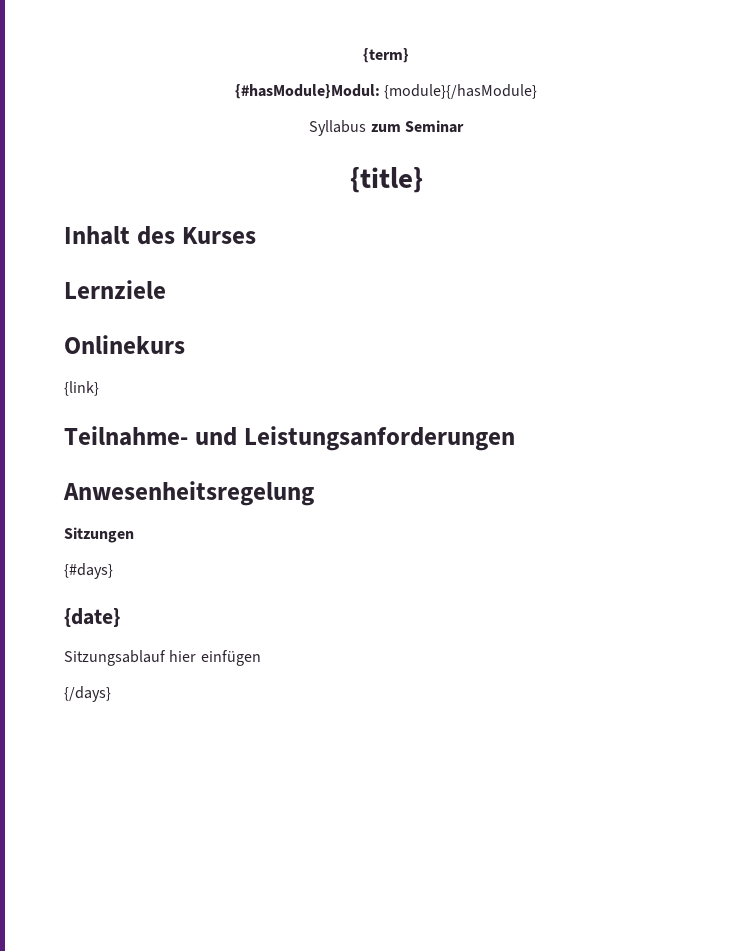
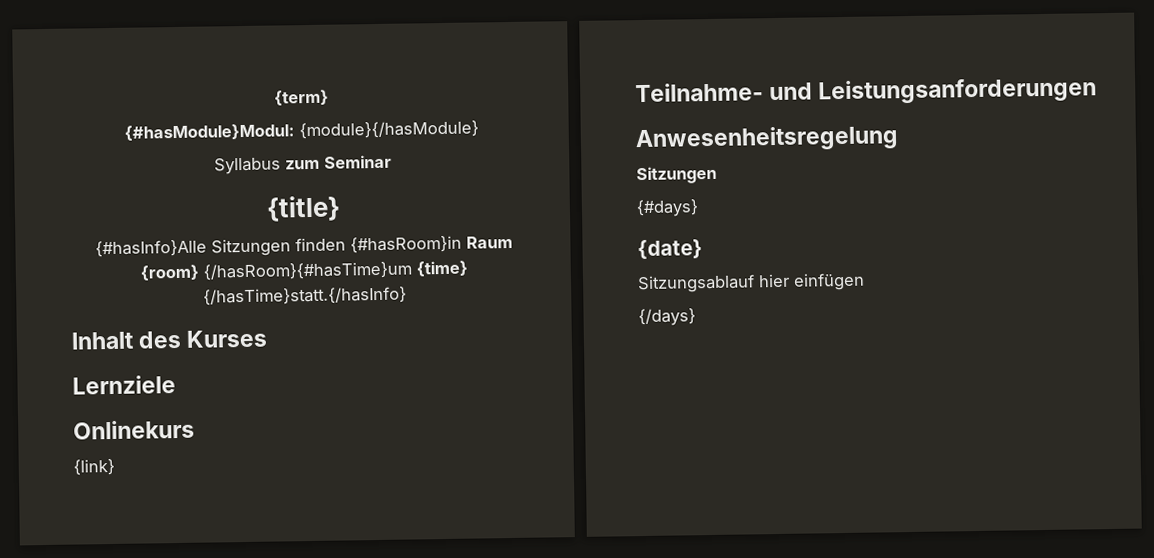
+ {#hasInfo}Alle Sitzungen finden {#hasRoom}in Raum {room} {/hasRoom}{#hasTime}um {time} {/hasTime}statt.{/hasInfo}

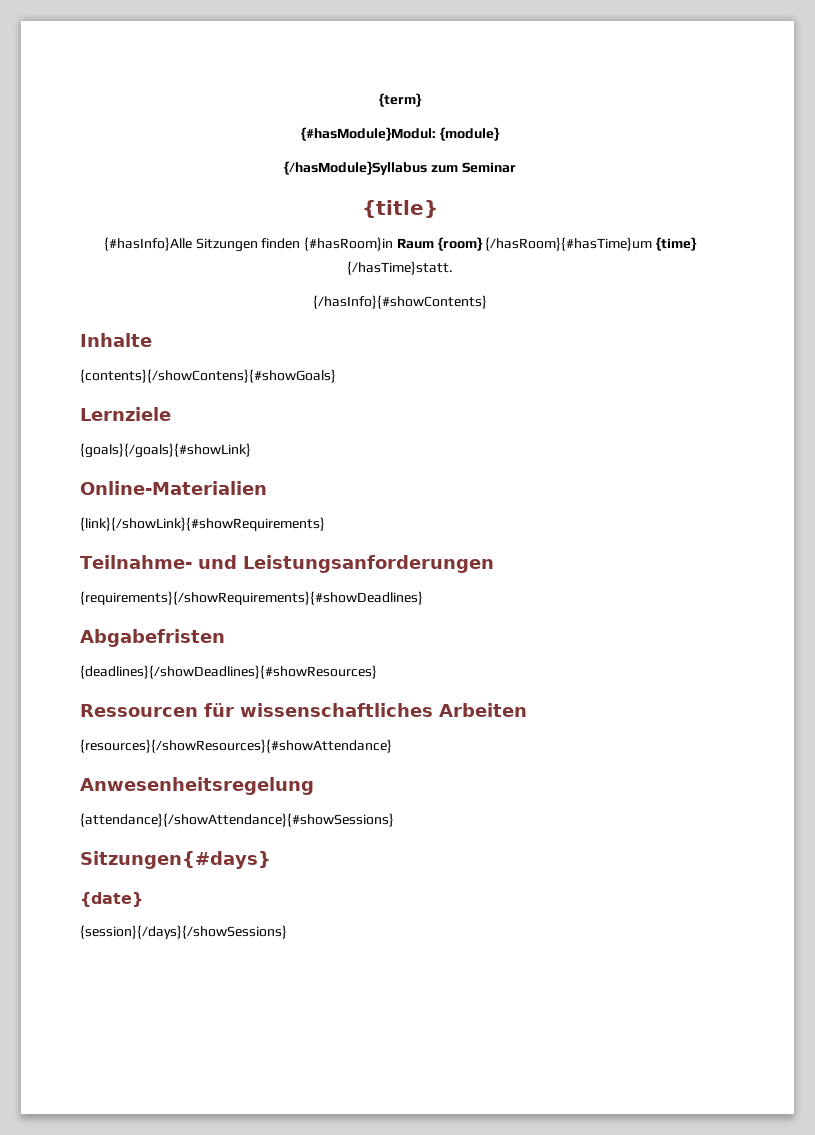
- {#hasModule}Modul: {module}{/hasModule}
- Syllabus zum Seminar
+ {#hasModule}Modul: {module}
+ {/hasModule}Syllabus zum Seminar
- {#hasInfo}Alle Sitzungen finden {#hasRoom}in Raum {room} {/hasRoom}{#hasTime}um {time} {/hasTime}statt.{/hasInfo}
- Inhalt des Kurses
+ {#hasInfo}Alle Sitzungen finden {#hasRoom}in Raum {room} {/hasRoom}{#hasTime}um {time} {/hasTime}statt.
+ {/hasInfo}{#showContents}
+ Inhalte
+ {contents}{/showContens}{#showGoals}
  Lernziele
- Onlinekurs
- {link}
+ {goals}{/goals}{#showLink}
+ Online-Materialien
+ {link}{/showLink}{#showRequirements}
  Teilnahme- und Leistungsanforderungen
+ {requirements}{/showRequirements}{#showDeadlines}
+ Abgabefristen
+ {deadlines}{/showDeadlines}{#showResources}
+ Ressourcen für wissenschaftliches Arbeiten
+ {resources}{/showResources}{#showAttendance}
  Anwesenheitsregelung
- Sitzungen
- {#days}
+ {attendance}{/showAttendance}{#showSessions}
+ Sitzungen{#days}
- Sitzungsablauf hier einfügen
- {/days}
+ {session}{/days}{/showSessions}

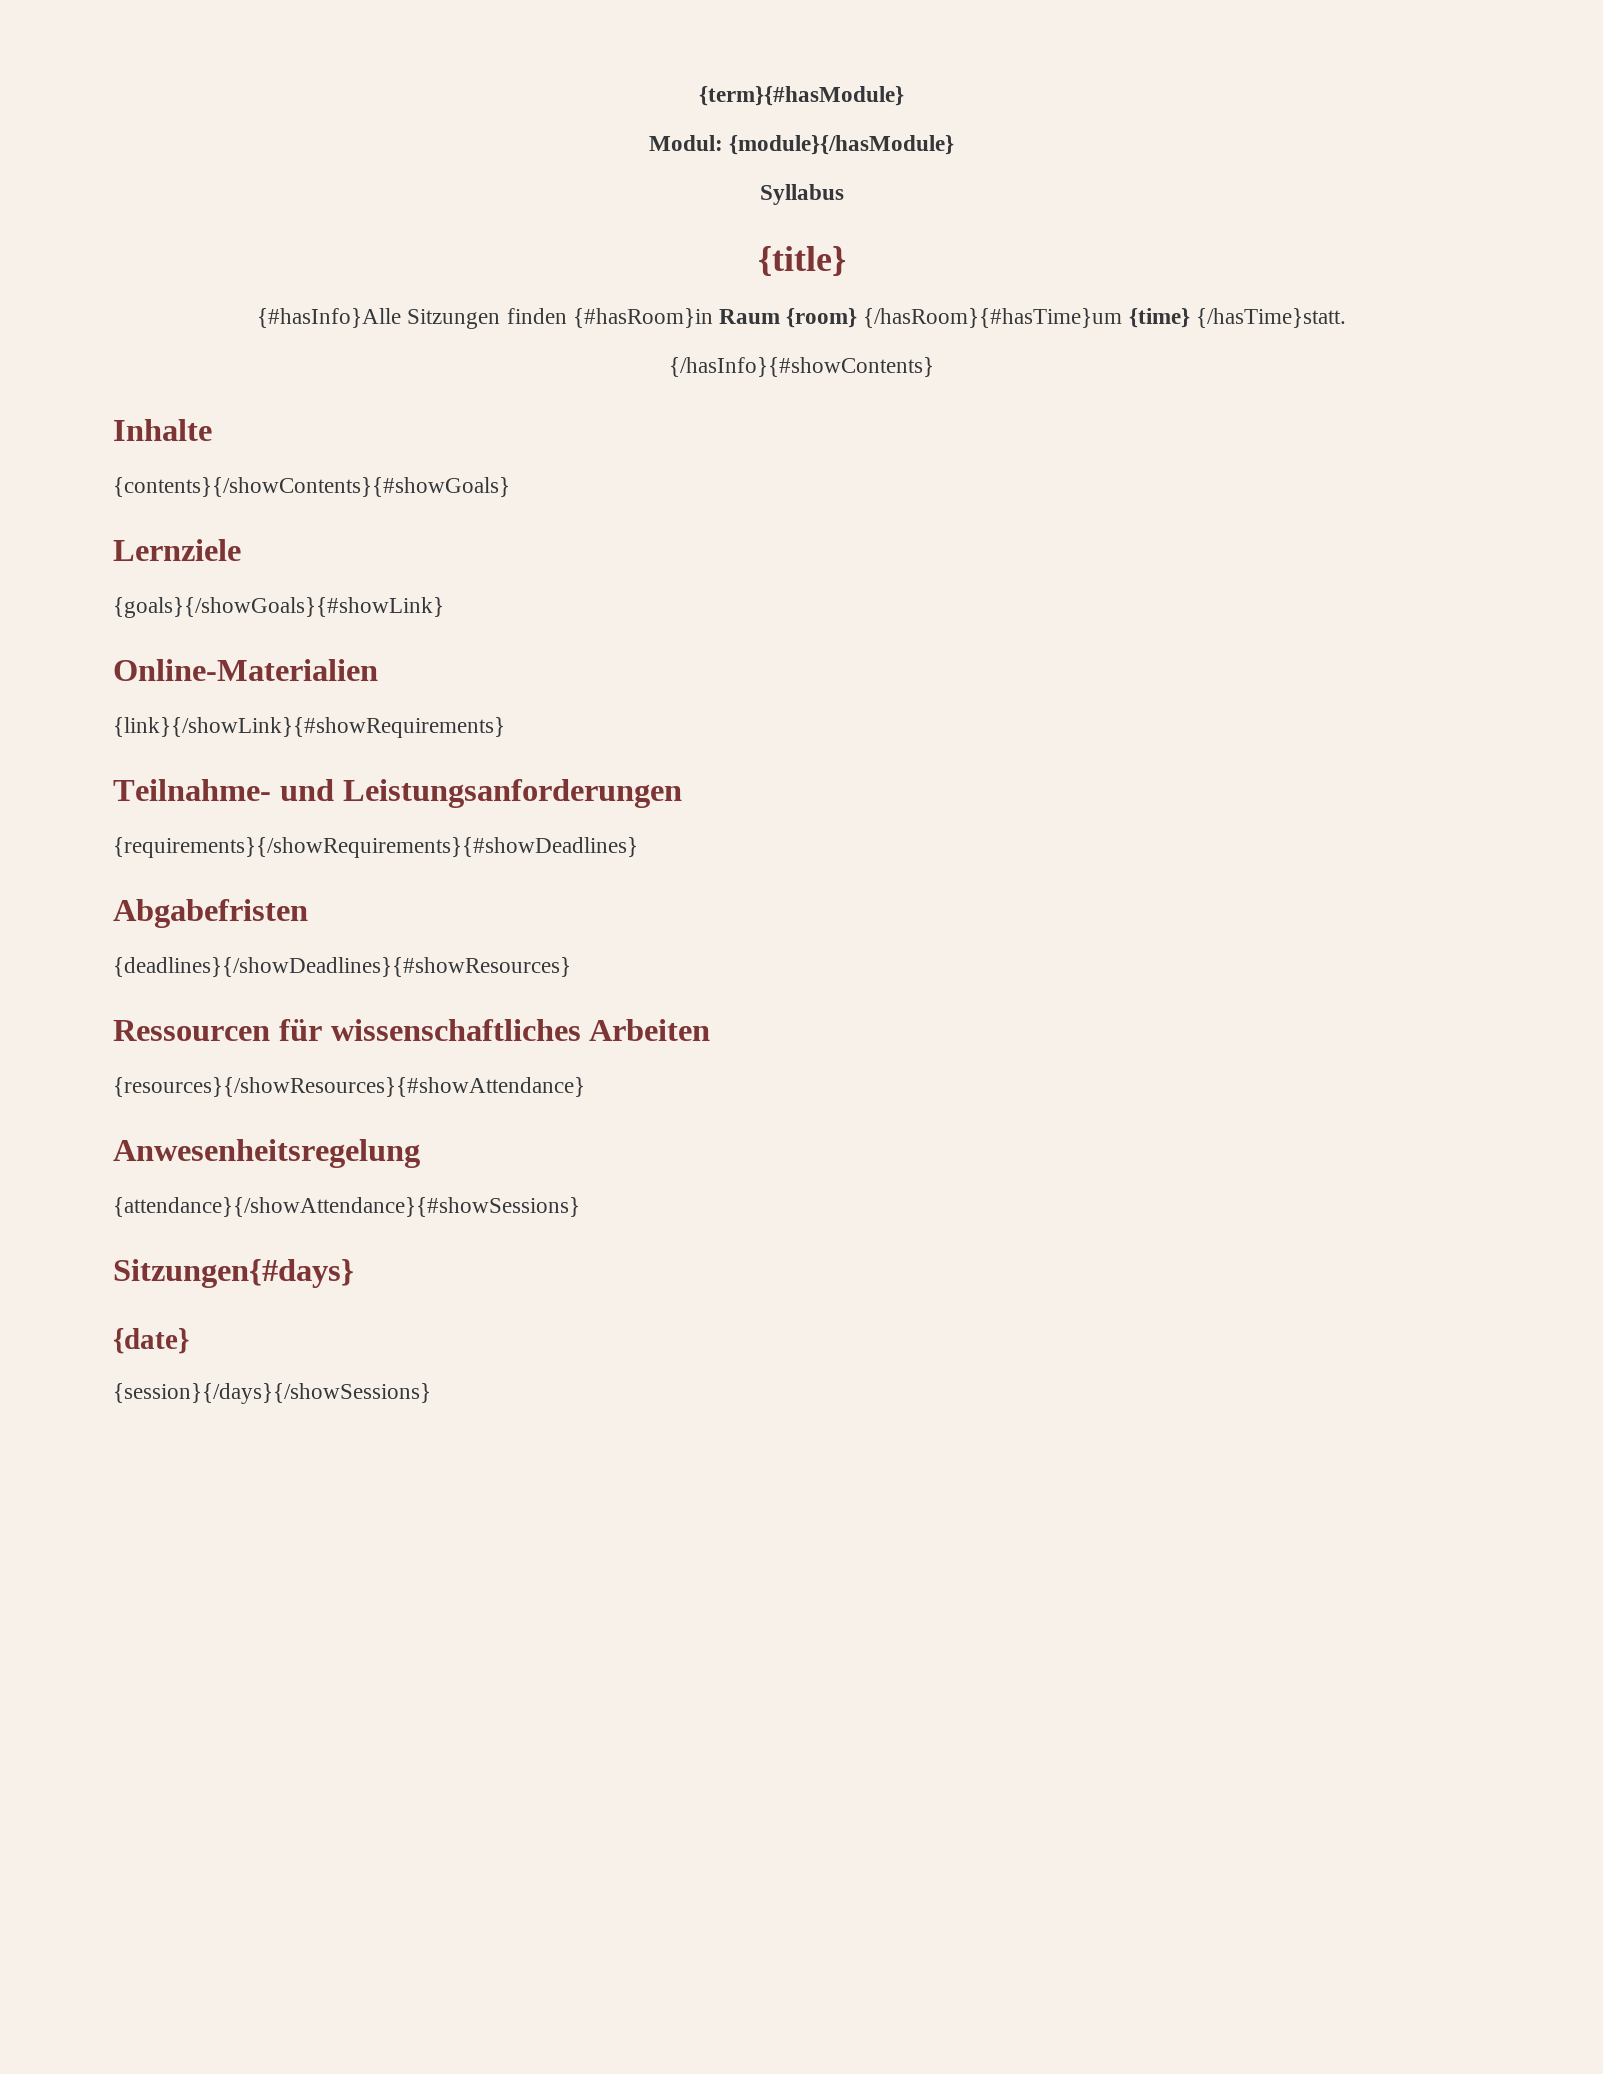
- {term}
- {#hasModule}Modul: {module}
- {/hasModule}Syllabus zum Seminar
+ {term}{#hasModule}
+ Modul: {module}{/hasModule}
+ Syllabus
- {contents}{/showContens}{#showGoals}
+ {contents}{/showContents}{#showGoals}
- {goals}{/goals}{#showLink}
+ {goals}{/showGoals}{#showLink}

